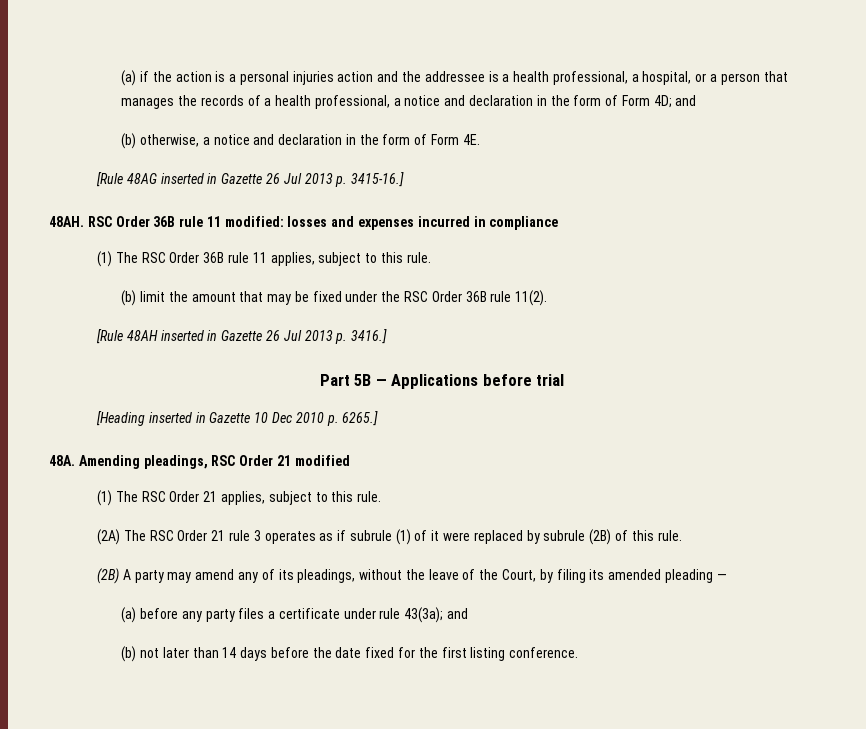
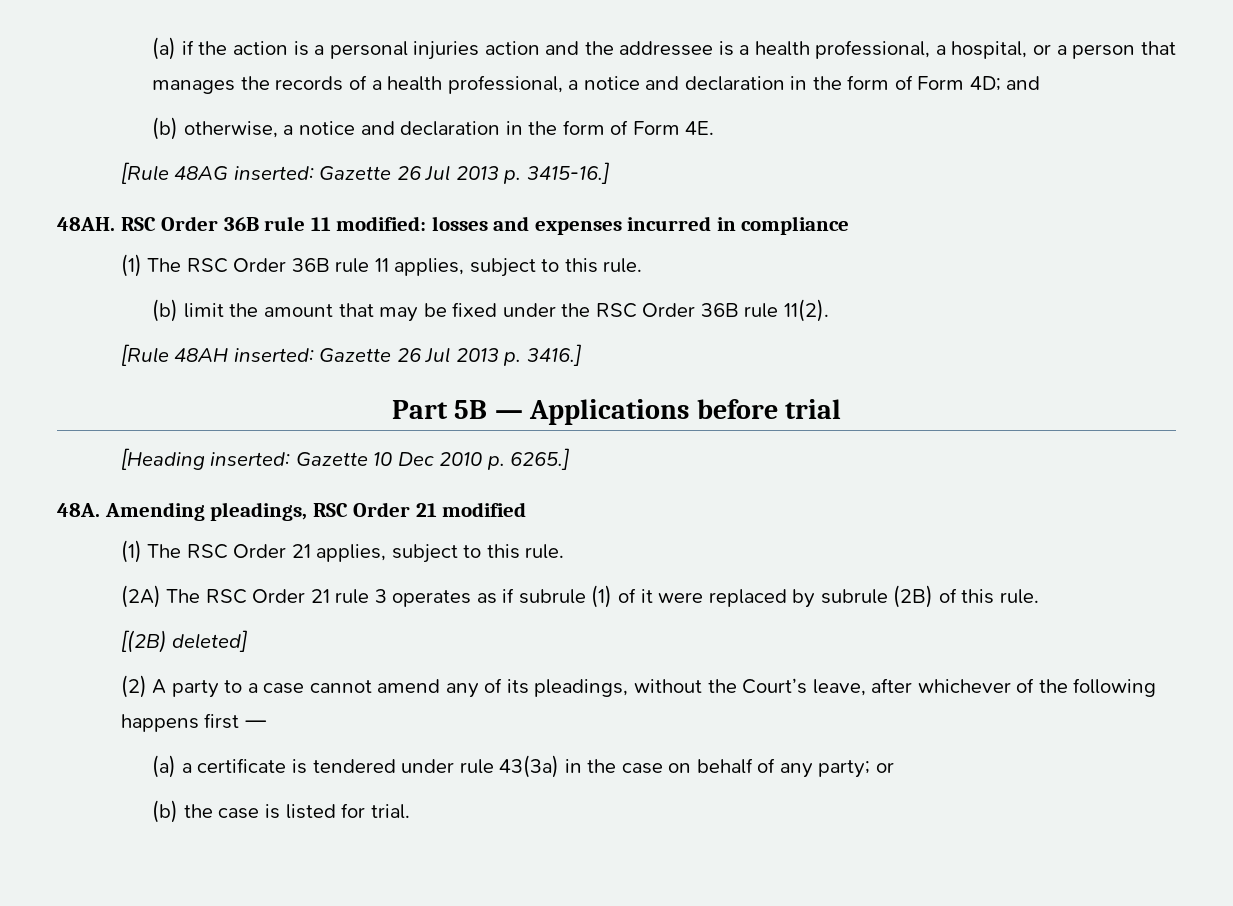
- [Rule 48AG inserted in Gazette 26 Jul 2013 p. 3415-16.]
+ [Rule 48AG inserted: Gazette 26 Jul 2013 p. 3415-16.]
- [Rule 48AH inserted in Gazette 26 Jul 2013 p. 3416.]
+ [Rule 48AH inserted: Gazette 26 Jul 2013 p. 3416.]
- [Heading inserted in Gazette 10 Dec 2010 p. 6265.]
+ [Heading inserted: Gazette 10 Dec 2010 p. 6265.]
- (2B) A party may amend any of its pleadings, without the leave of the Court, by filing its amended pleading —
- (a) before any party files a certificate under rule 43(3a); and
- (b) not later than 14 days before the date fixed for the first listing conference.
+ [(2B) deleted]
+ (2) A party to a case cannot amend any of its pleadings, without the Court’s leave, after whichever of the following happens first —
+ (a) a certificate is tendered under rule 43(3a) in the case on behalf of any party; or
+ (b) the case is listed for trial.

